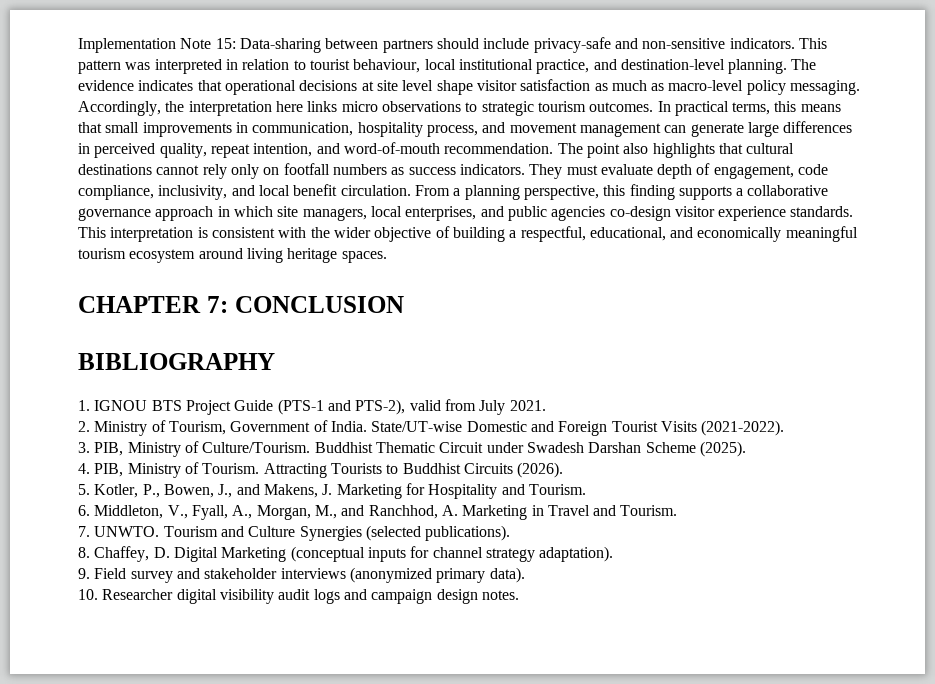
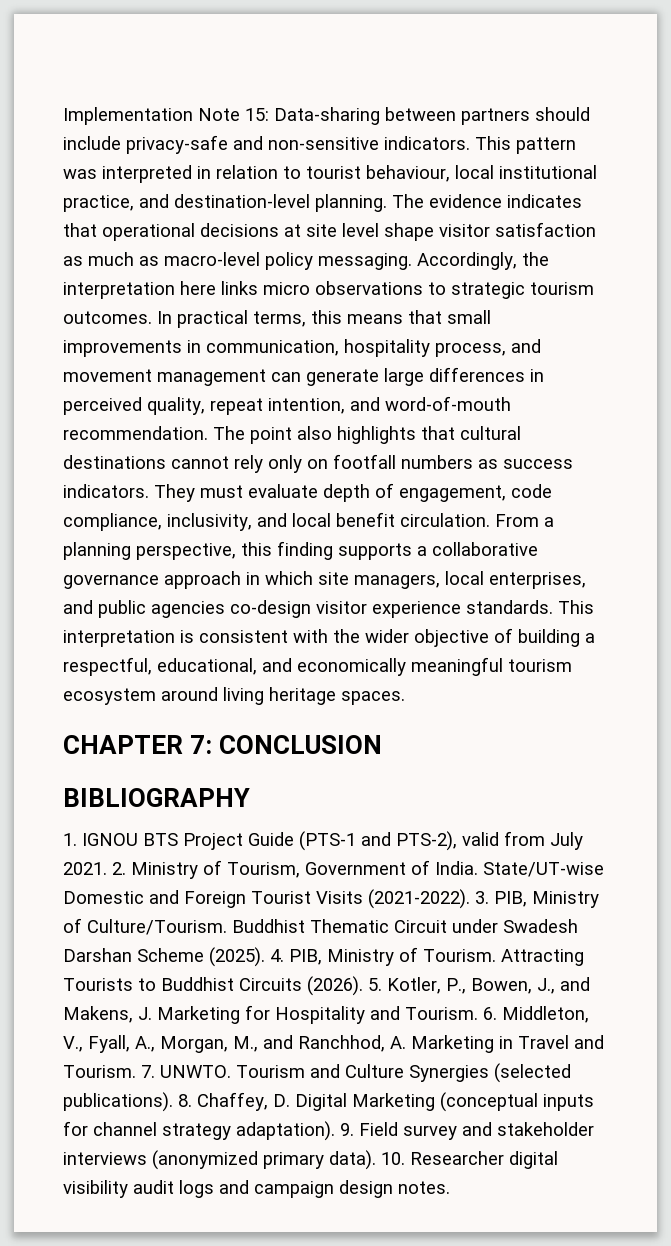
- 1. IGNOU BTS Project Guide (PTS-1 and PTS-2), valid from July 2021.
- 2. Ministry of Tourism, Government of India.
+ 1. IGNOU BTS Project Guide (PTS-1 and PTS-2), valid from July 2021. 2. Ministry of Tourism, Government of India.
- State/UT-wise Domestic and Foreign Tourist Visits (2021-2022).
- 3. PIB, Ministry of Culture/Tourism.
+ State/UT-wise Domestic and Foreign Tourist Visits (2021-2022). 3. PIB, Ministry of Culture/Tourism.
- Buddhist Thematic Circuit under Swadesh Darshan Scheme (2025).
- 4. PIB, Ministry of Tourism.
+ Buddhist Thematic Circuit under Swadesh Darshan Scheme (2025). 4. PIB, Ministry of Tourism.
- Attracting Tourists to Buddhist Circuits (2026).
- 5. Kotler, P., Bowen, J., and Makens, J. Marketing for Hospitality and Tourism.
- 6. Middleton, V., Fyall, A., Morgan, M., and Ranchhod, A. Marketing in Travel and Tourism.
- 7. UNWTO.
+ Attracting Tourists to Buddhist Circuits (2026). 5. Kotler, P., Bowen, J., and Makens, J. Marketing for Hospitality and Tourism. 6. Middleton, V., Fyall, A., Morgan, M., and Ranchhod, A. Marketing in Travel and Tourism. 7. UNWTO.
- Tourism and Culture Synergies (selected publications).
- 8. Chaffey, D. Digital Marketing (conceptual inputs for channel strategy adaptation).
- 9. Field survey and stakeholder interviews (anonymized primary data).
- 10. Researcher digital visibility audit logs and campaign design notes.
+ Tourism and Culture Synergies (selected publications). 8. Chaffey, D. Digital Marketing (conceptual inputs for channel strategy adaptation). 9. Field survey and stakeholder interviews (anonymized primary data). 10. Researcher digital visibility audit logs and campaign design notes.

